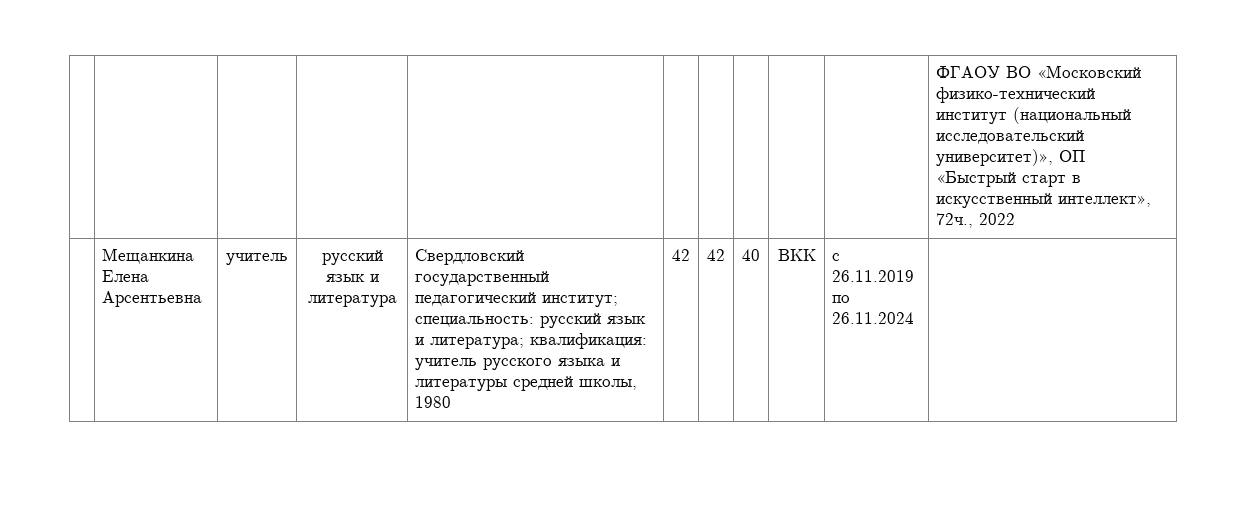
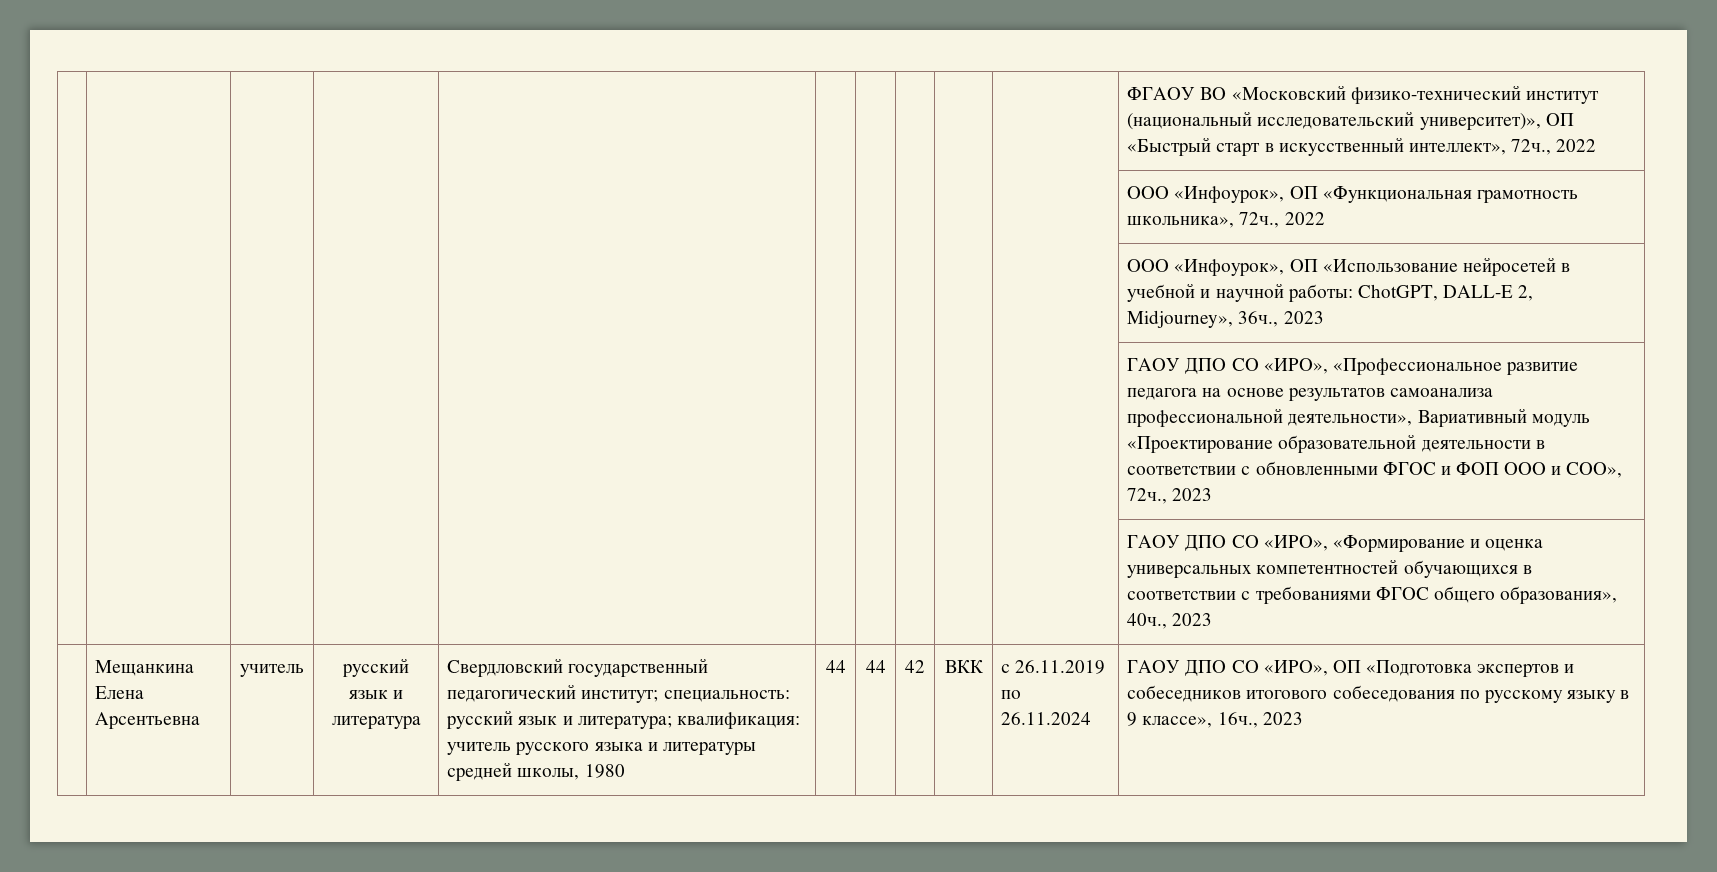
+ | | | | | | | | | | ООО «Инфоурок», ОП «Функциональная грамотность школьника», 72ч., 2022
+ | | | | | | | | | | ООО «Инфоурок», ОП «Использование нейросетей в учебной и научной работы: ChotGPT, DALL-E 2, Midjourney», 36ч., 2023
+ | | | | | | | | | | ГАОУ ДПО СО «ИРО», «Профессиональное развитие педагога на основе результатов самоанализа профессиональной деятельности», Вариативный модуль «Проектирование образовательной деятельности в соответствии с обновленными ФГОС и ФОП ООО и СОО», 72ч., 2023
+ | | | | | | | | | | ГАОУ ДПО СО «ИРО», «Формирование и оценка универсальных компетентностей обучающихся в соответствии с требованиями ФГОС общего образования», 40ч., 2023
- 42 | 42 | 40
+ 44 | 44 | 42
+ ГАОУ ДПО СО «ИРО», ОП «Подготовка экспертов и собеседников итогового собеседования по русскому языку в 9 классе», 16ч., 2023

